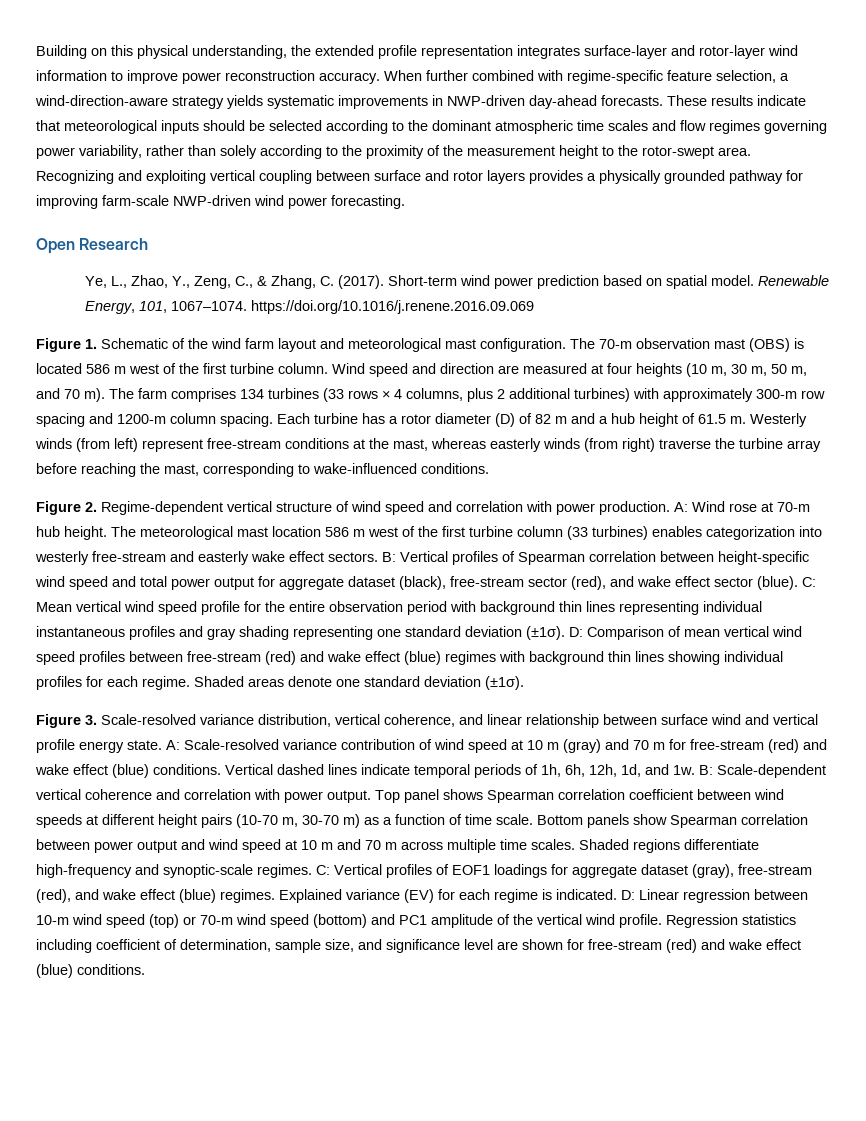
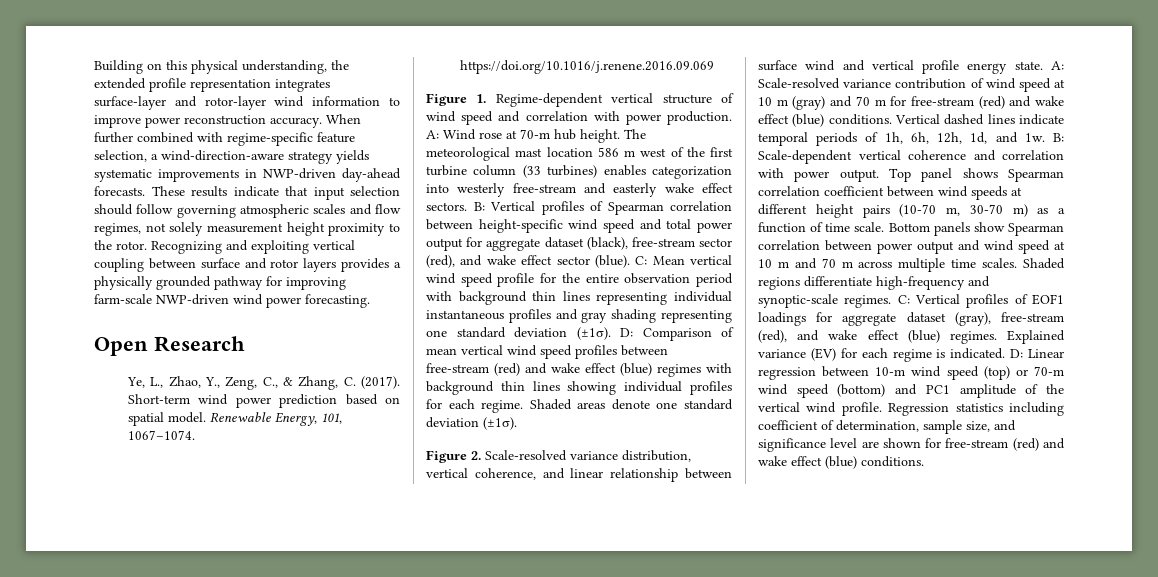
- These results indicate that meteorological inputs should be selected according to the dominant atmospheric time scales and flow regimes governing power variability, rather than solely according to the proximity of the measurement height to the rotor-swept area.
+ These results indicate that input selection should follow governing atmospheric scales and flow regimes, not solely measurement height proximity to the rotor.
- Figure 1. Schematic of the wind farm layout and meteorological mast configuration. The 70-m observation mast (OBS) is located 586 m west of the first turbine column. Wind speed and direction are measured at four heights (10 m, 30 m, 50 m, and 70 m). The farm comprises 134 turbines (33 rows × 4 columns, plus 2 additional turbines) with approximately 300-m row spacing and 1200-m column spacing. Each turbine has a rotor diameter (D) of 82 m and a hub height of 61.5 m. Westerly winds (from left) represent free-stream conditions at the mast, whereas easterly winds (from right) traverse the turbine array before reaching the mast, corresponding to wake-influenced conditions.
- Figure 2. Regime-dependent vertical structure of wind speed and correlation with power production.
+ Figure 1. Regime-dependent vertical structure of wind speed and correlation with power production.
- Figure 3. Scale-resolved variance distribution, vertical coherence, and linear relationship between surface wind and vertical profile energy state.
+ Figure 2. Scale-resolved variance distribution, vertical coherence, and linear relationship between surface wind and vertical profile energy state.

